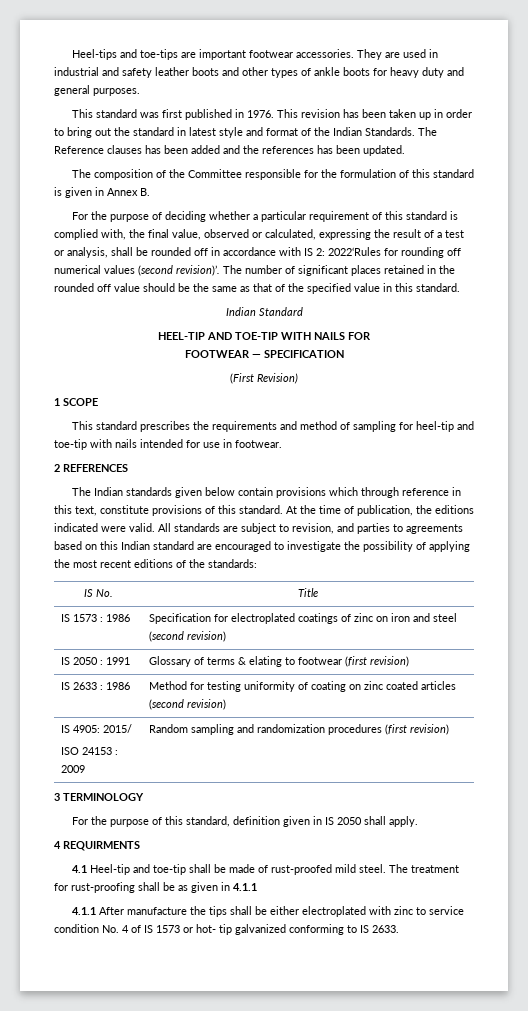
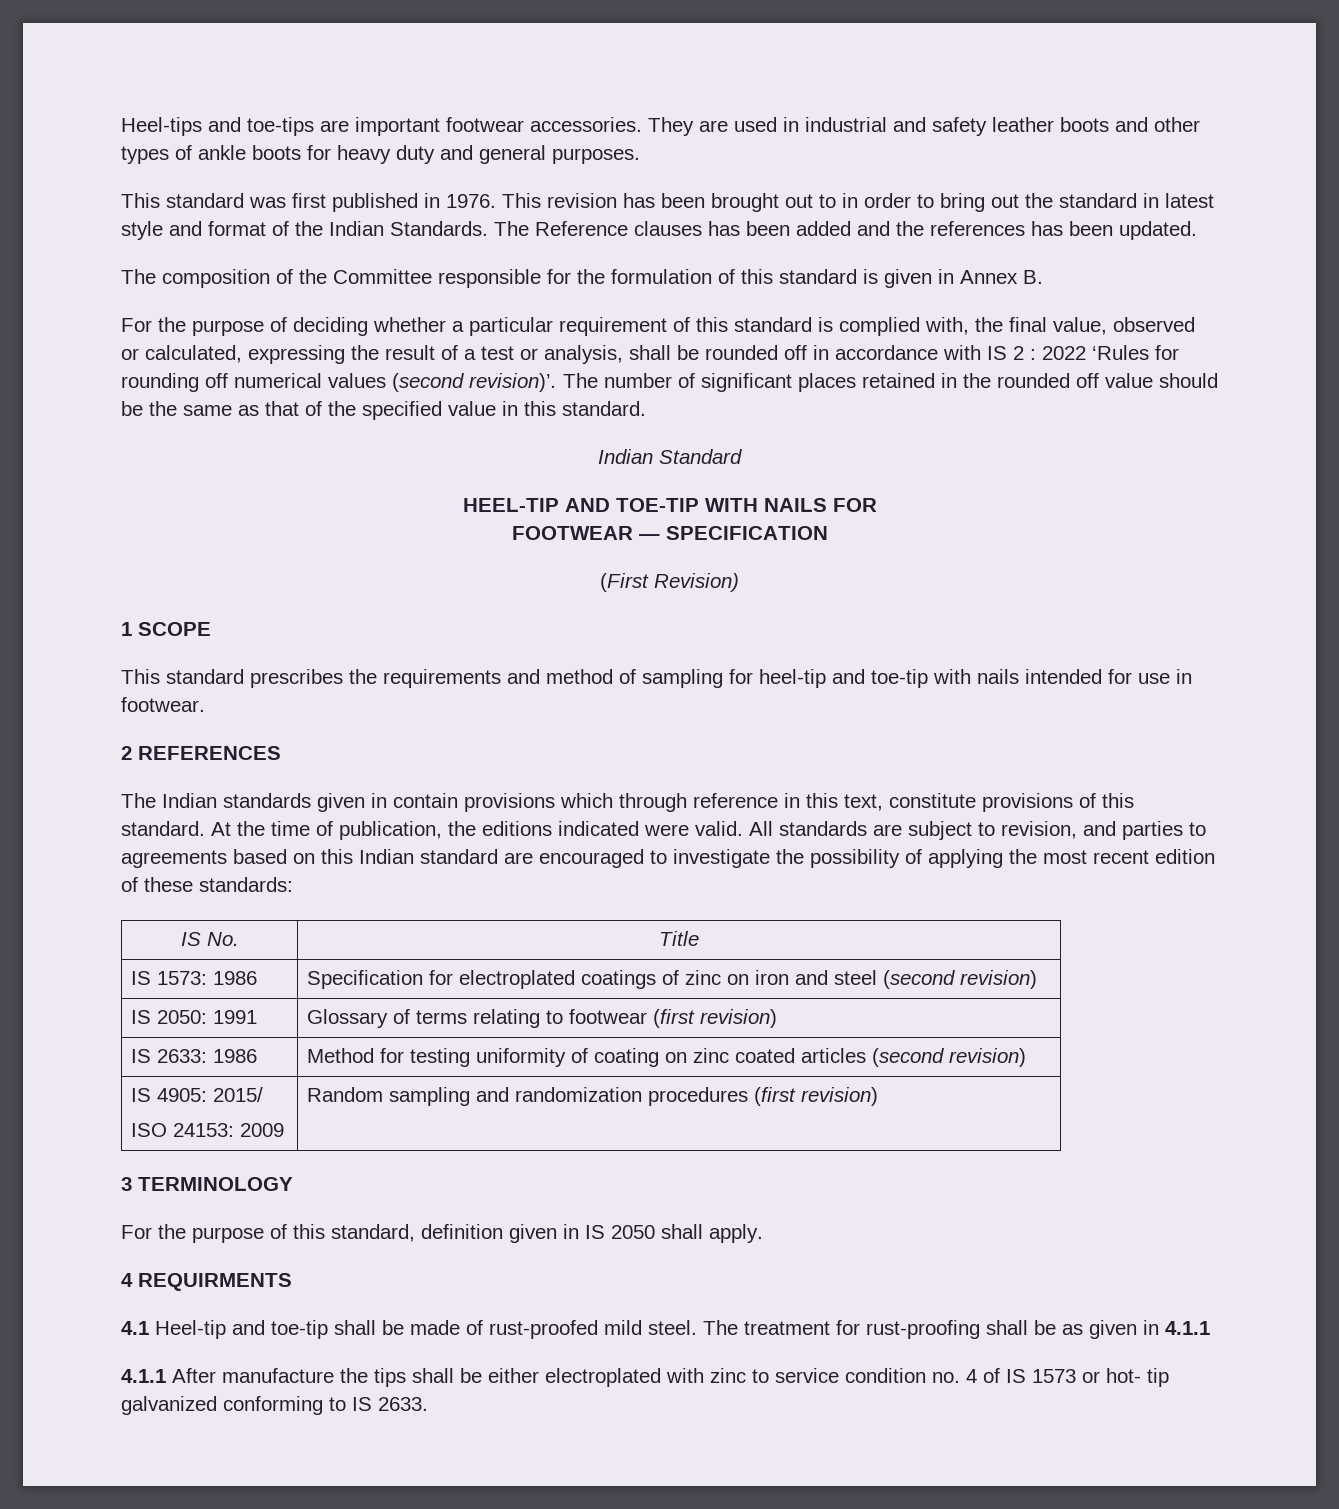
- This revision has been taken up in order to bring out the standard in latest style and format of the Indian Standards.
+ This revision has been brought out to in order to bring out the standard in latest style and format of the Indian Standards.
- For the purpose of deciding whether a particular requirement of this standard is complied with, the final value, observed or calculated, expressing the result of a test or analysis, shall be rounded off in accordance with IS 2: 2022‘Rules for rounding off numerical values (second revision)’.
+ For the purpose of deciding whether a particular requirement of this standard is complied with, the final value, observed or calculated, expressing the result of a test or analysis, shall be rounded off in accordance with IS 2 : 2022 ‘Rules for rounding off numerical values (second revision)’.
- The Indian standards given below contain provisions which through reference in this text, constitute provisions of this standard.
+ The Indian standards given in contain provisions which through reference in this text, constitute provisions of this standard.
- All standards are subject to revision, and parties to agreements based on this Indian standard are encouraged to investigate the possibility of applying the most recent editions of the standards:
+ All standards are subject to revision, and parties to agreements based on this Indian standard are encouraged to investigate the possibility of applying the most recent edition of these standards:
- IS 1573 : 1986 | Specification for electroplated coatings of zinc on iron and steel (second revision)
+ IS 1573: 1986 | Specification for electroplated coatings of zinc on iron and steel (second revision)
- IS 2050 : 1991 | Glossary of terms & elating to footwear (first revision)
+ IS 2050: 1991 | Glossary of terms relating to footwear (first revision)
- IS 2633 : 1986 | Method for testing uniformity of coating on zinc coated articles (second revision)
+ IS 2633: 1986 | Method for testing uniformity of coating on zinc coated articles (second revision)
  IS 4905: 2015/
- ISO 24153 : 2009 | Random sampling and randomization procedures (first revision)
+ ISO 24153: 2009 | Random sampling and randomization procedures (first revision)
- 4.1.1 After manufacture the tips shall be either electroplated with zinc to service condition No. 4 of IS 1573 or hot- tip galvanized conforming to IS 2633.
+ 4.1.1 After manufacture the tips shall be either electroplated with zinc to service condition no. 4 of IS 1573 or hot- tip galvanized conforming to IS 2633.

